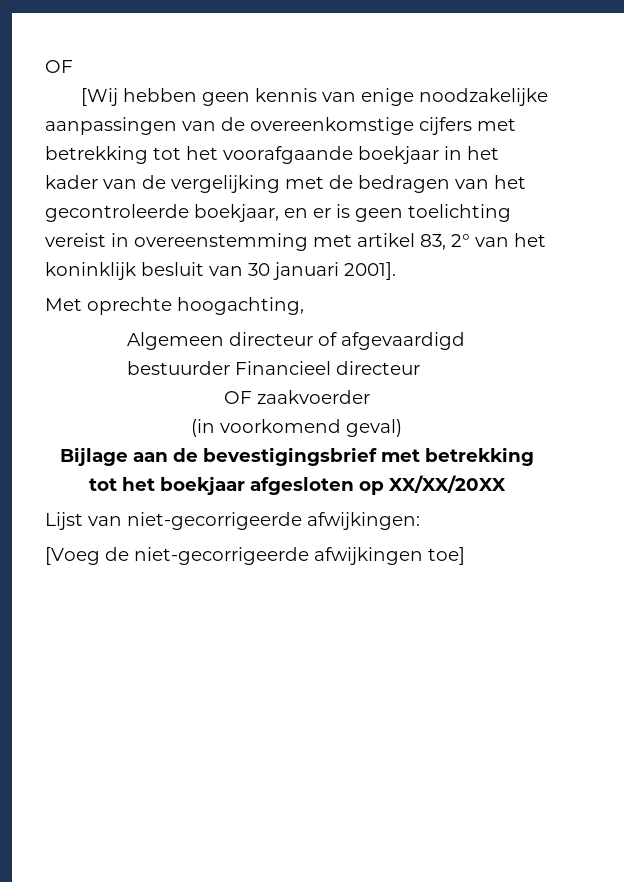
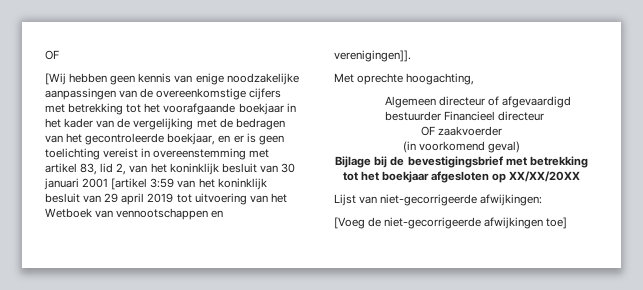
- [Wij hebben geen kennis van enige noodzakelijke aanpassingen van de overeenkomstige cijfers met betrekking tot het voorafgaande boekjaar in het kader van de vergelijking met de bedragen van het gecontroleerde boekjaar, en er is geen toelichting vereist in overeenstemming met artikel 83, 2° van het koninklijk besluit van 30 januari 2001].
+ [Wij hebben geen kennis van enige noodzakelijke aanpassingen van de overeenkomstige cijfers met betrekking tot het voorafgaande boekjaar in het kader van de vergelijking met de bedragen van het gecontroleerde boekjaar, en er is geen toelichting vereist in overeenstemming met artikel 83, lid 2, van het koninklijk besluit van 30 januari 2001 [artikel 3:59 van het koninklijk besluit van 29 april 2019 tot uitvoering van het Wetboek van vennootschappen en verenigingen]].
- Bijlage aan de bevestigingsbrief met betrekking tot het boekjaar afgesloten op XX/XX/20XX
+ Bijlage bij de bevestigingsbrief met betrekking tot het boekjaar afgesloten op XX/XX/20XX

